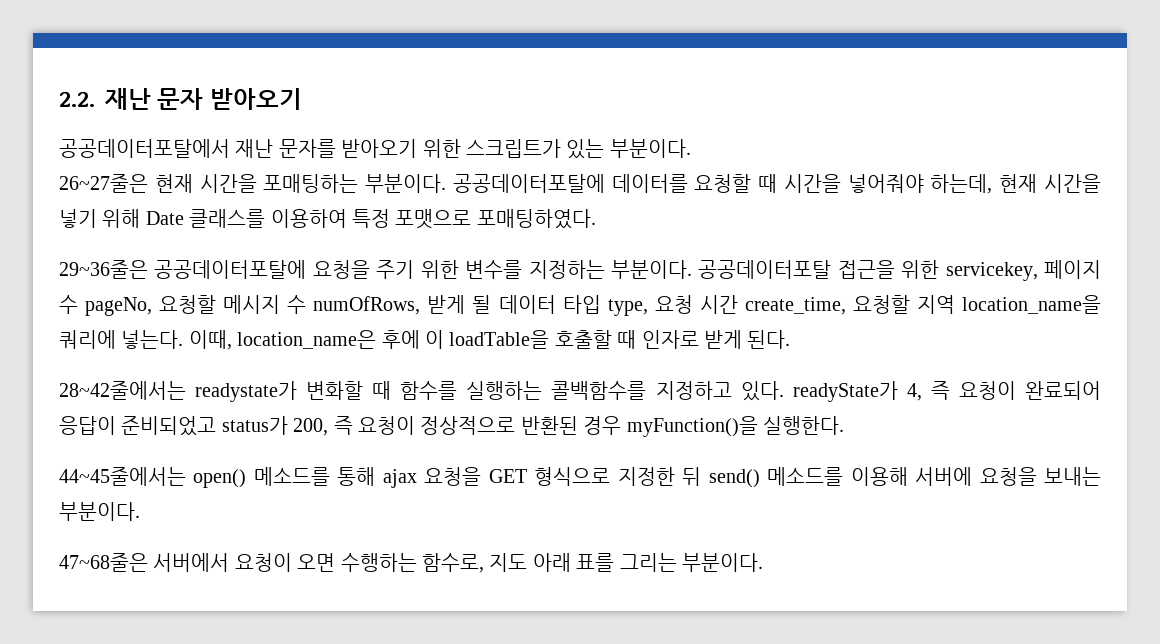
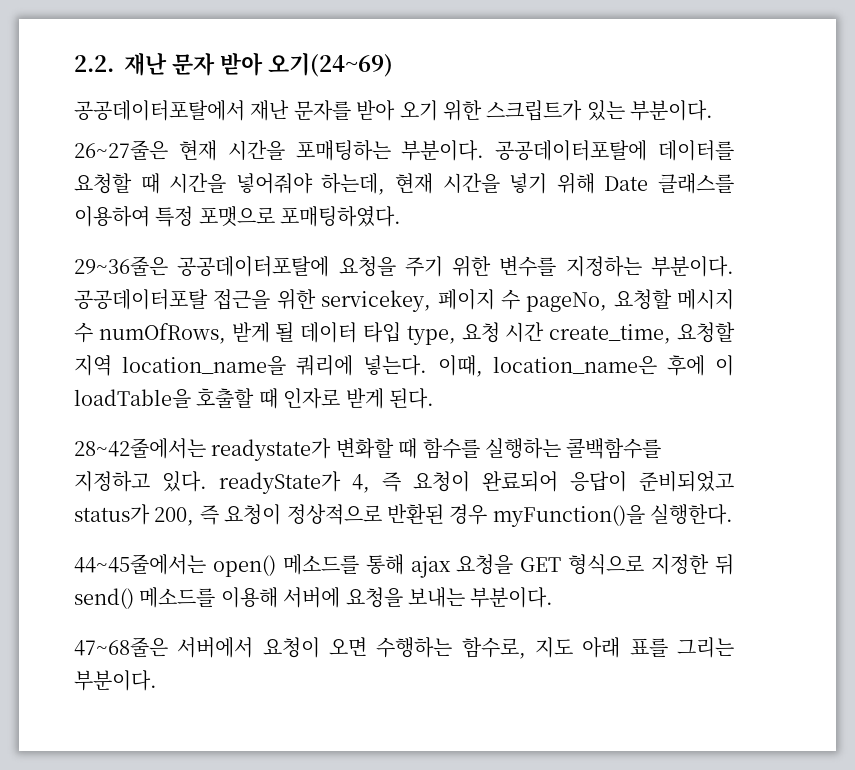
- 2.2. 재난 문자 받아오기
+ 2.2. 재난 문자 받아 오기(24~69)
- 공공데이터포탈에서 재난 문자를 받아오기 위한 스크립트가 있는 부분이다.
+ 공공데이터포탈에서 재난 문자를 받아 오기 위한 스크립트가 있는 부분이다.

